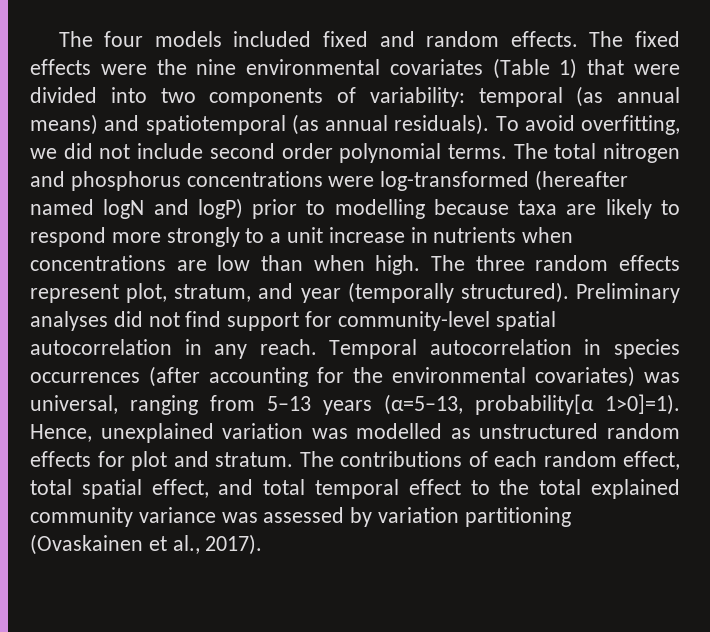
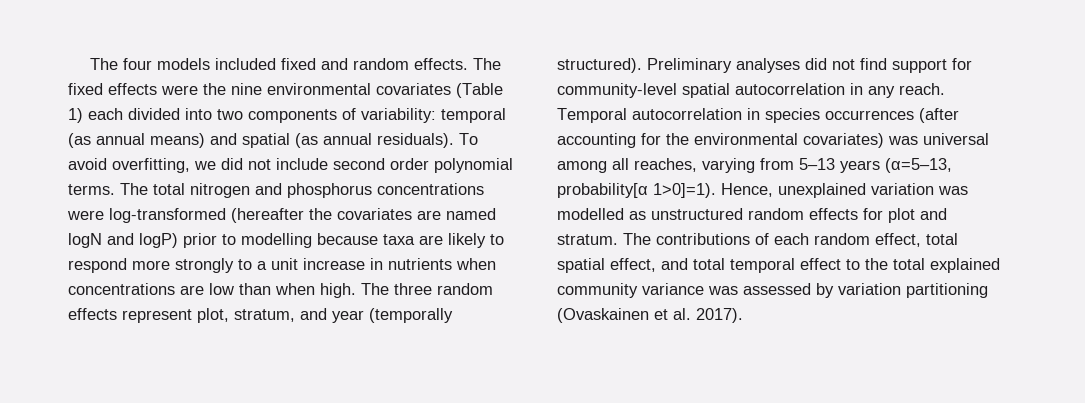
- The fixed effects were the nine environmental covariates (Table 1) that were divided into two components of variability: temporal (as annual means) and spatiotemporal (as annual residuals).
+ The fixed effects were the nine environmental covariates (Table 1) each divided into two components of variability: temporal (as annual means) and spatial (as annual residuals).
- The total nitrogen and phosphorus concentrations were log-transformed (hereafter named logN and logP) prior to modelling because taxa are likely to respond more strongly to a unit increase in nutrients when concentrations are low than when high.
+ The total nitrogen and phosphorus concentrations were log-transformed (hereafter the covariates are named logN and logP) prior to modelling because taxa are likely to respond more strongly to a unit increase in nutrients when concentrations are low than when high.
- Temporal autocorrelation in species occurrences (after accounting for the environmental covariates) was universal, ranging from 5–13 years (α=5–13, probability[α 1>0]=1).
+ Temporal autocorrelation in species occurrences (after accounting for the environmental covariates) was universal among all reaches, varying from 5–13 years (α=5–13, probability[α 1>0]=1).
- The contributions of each random effect, total spatial effect, and total temporal effect to the total explained community variance was assessed by variation partitioning (Ovaskainen et al., 2017).
+ The contributions of each random effect, total spatial effect, and total temporal effect to the total explained community variance was assessed by variation partitioning (Ovaskainen et al. 2017).

